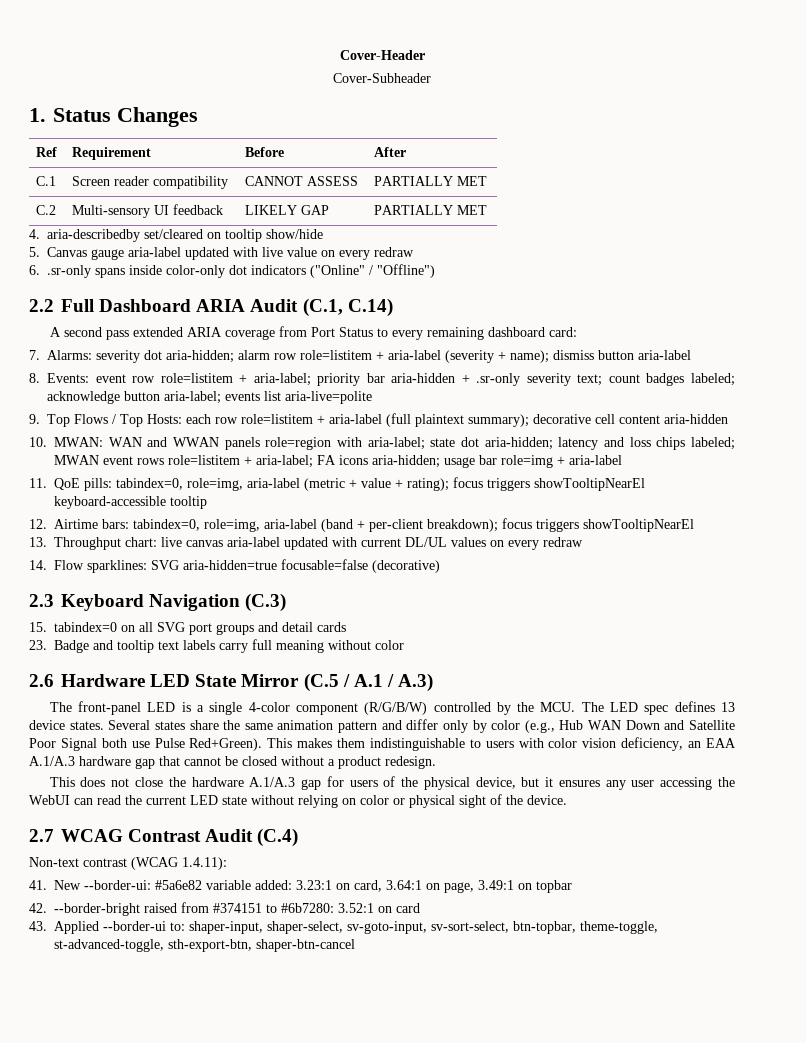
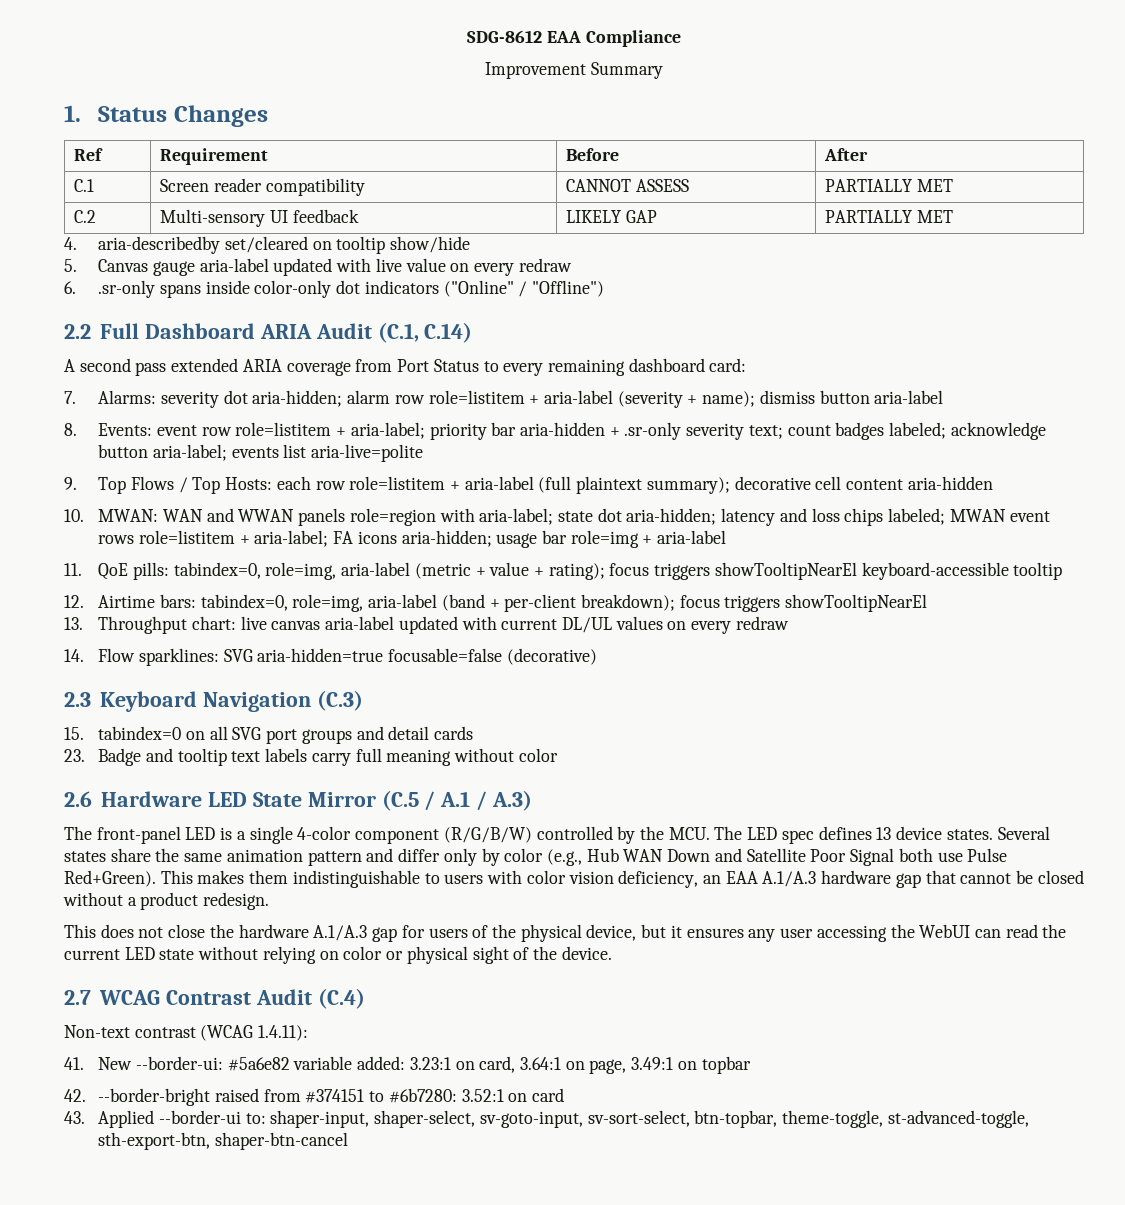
- Cover-Header
- Cover-Subheader
+ SDG-8612 EAA Compliance
+ Improvement Summary

